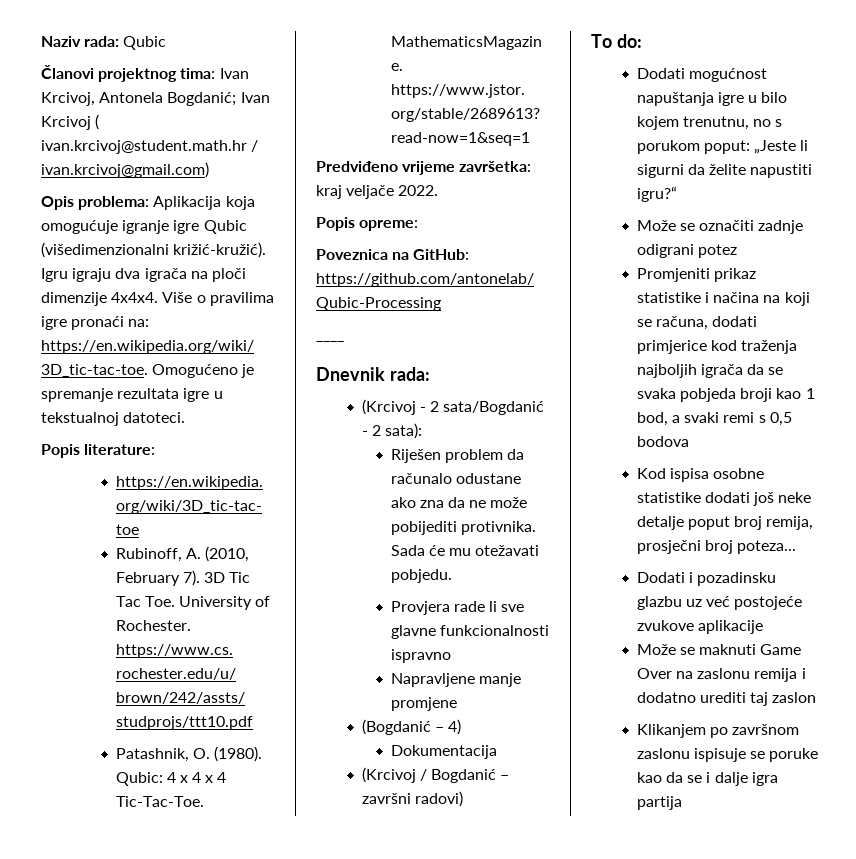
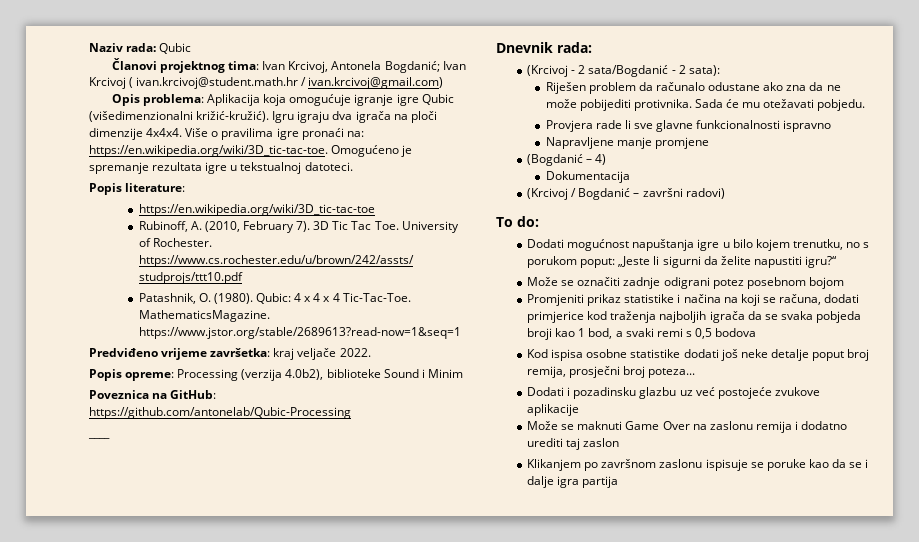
- Popis opreme:
+ Popis opreme: Processing (verzija 4.0b2), biblioteke Sound i Minim
- Dodati mogućnost napuštanja igre u bilo kojem trenutnu, no s porukom poput: „Jeste li sigurni da želite napustiti igru?“
+ Dodati mogućnost napuštanja igre u bilo kojem trenutku, no s porukom poput: „Jeste li sigurni da želite napustiti igru?“
- Može se označiti zadnje odigrani potez
+ Može se označiti zadnje odigrani potez posebnom bojom

